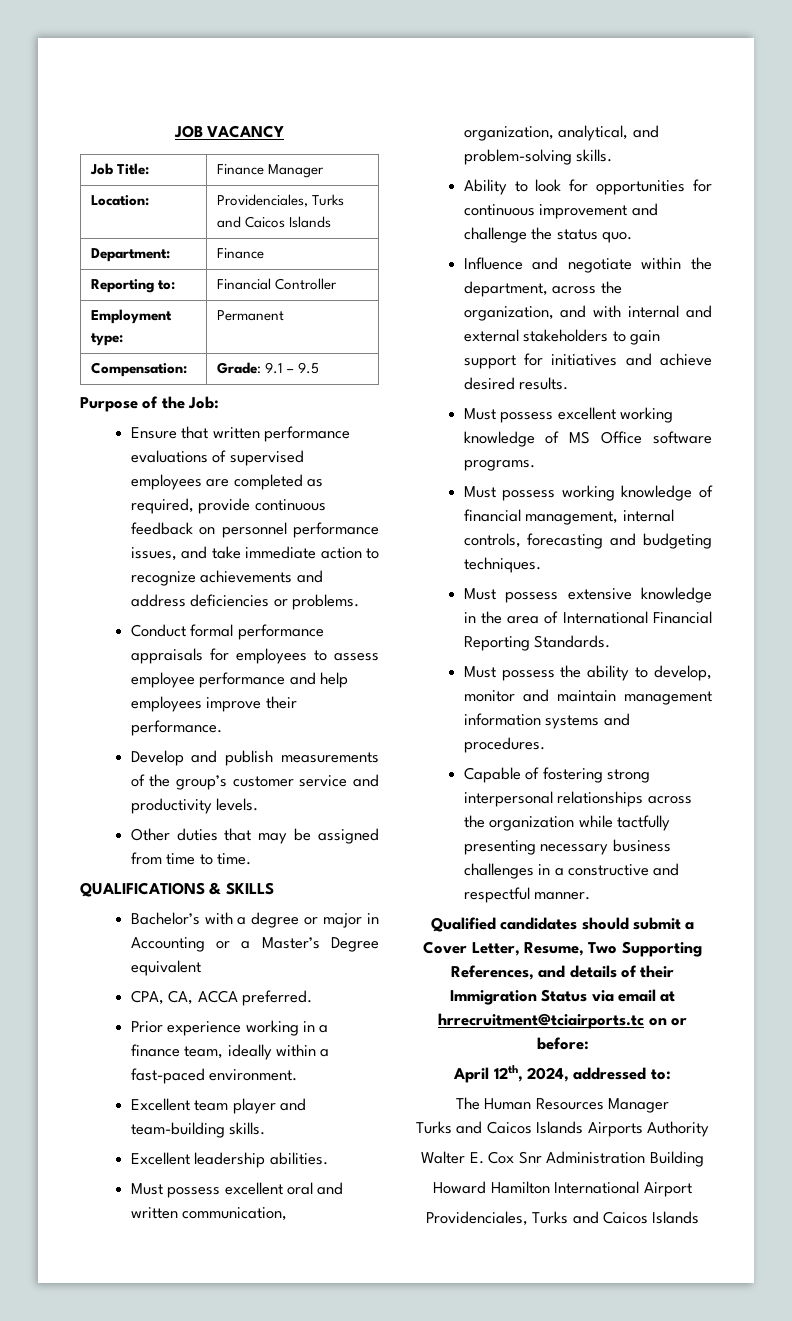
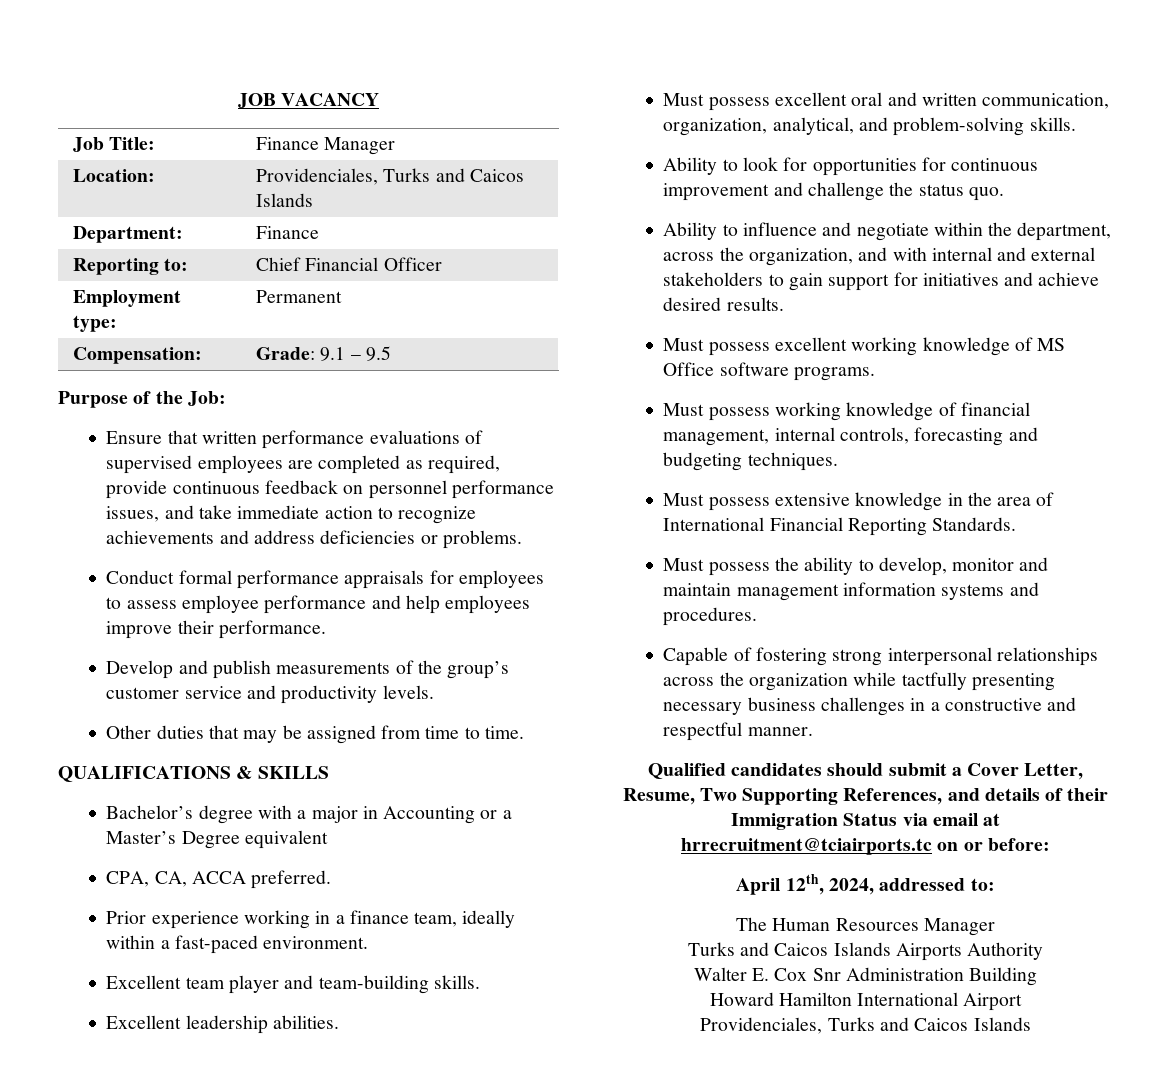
- Reporting to: | Financial Controller
+ Reporting to: | Chief Financial Officer
- Bachelor’s with a degree or major in Accounting or a Master’s Degree equivalent
+ Bachelor’s degree with a major in Accounting or a Master’s Degree equivalent
- Influence and negotiate within the department, across the organization, and with internal and external stakeholders to gain support for initiatives and achieve desired results.
+ Ability to influence and negotiate within the department, across the organization, and with internal and external stakeholders to gain support for initiatives and achieve desired results.

